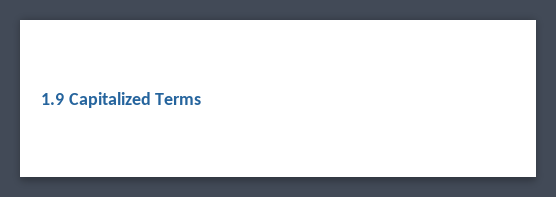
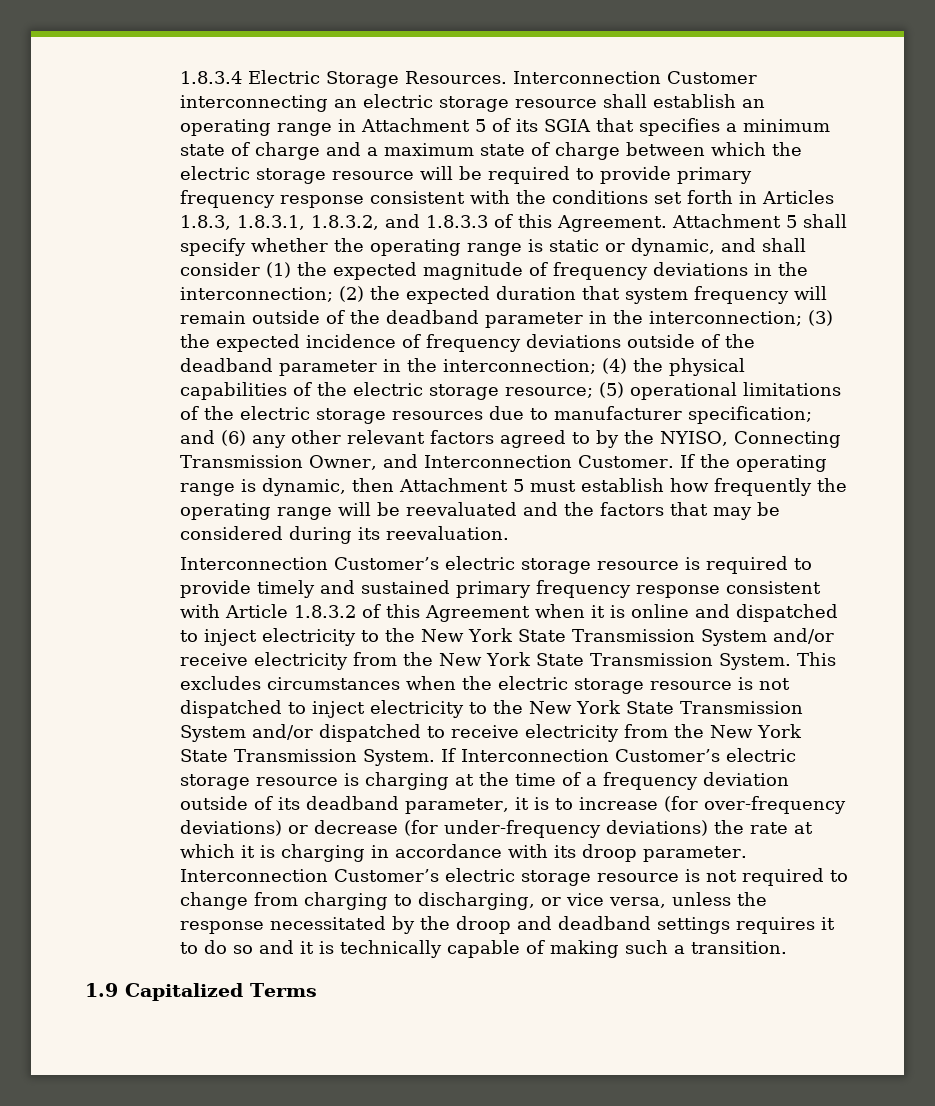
+ 1.8.3.4 Electric Storage Resources. Interconnection Customer interconnecting an electric storage resource shall establish an operating range in Attachment 5 of its SGIA that specifies a minimum state of charge and a maximum state of charge between which the electric storage resource will be required to provide primary frequency response consistent with the conditions set forth in Articles 1.8.3, 1.8.3.1, 1.8.3.2, and 1.8.3.3 of this Agreement. Attachment 5 shall specify whether the operating range is static or dynamic, and shall consider (1) the expected magnitude of frequency deviations in the interconnection; (2) the expected duration that system frequency will remain outside of the deadband parameter in the interconnection; (3) the expected incidence of frequency deviations outside of the deadband parameter in the interconnection; (4) the physical capabilities of the electric storage resource; (5) operational limitations of the electric storage resources due to manufacturer specification; and (6) any other relevant factors agreed to by the NYISO, Connecting Transmission Owner, and Interconnection Customer. If the operating range is dynamic, then Attachment 5 must establish how frequently the operating range will be reevaluated and the factors that may be considered during its reevaluation.
+ Interconnection Customer’s electric storage resource is required to provide timely and sustained primary frequency response consistent with Article 1.8.3.2 of this Agreement when it is online and dispatched to inject electricity to the New York State Transmission System and/or receive electricity from the New York State Transmission System. This excludes circumstances when the electric storage resource is not dispatched to inject electricity to the New York State Transmission System and/or dispatched to receive electricity from the New York State Transmission System. If Interconnection Customer’s electric storage resource is charging at the time of a frequency deviation outside of its deadband parameter, it is to increase (for over-frequency deviations) or decrease (for under-frequency deviations) the rate at which it is charging in accordance with its droop parameter. Interconnection Customer’s electric storage resource is not required to change from charging to discharging, or vice versa, unless the response necessitated by the droop and deadband settings requires it to do so and it is technically capable of making such a transition.

